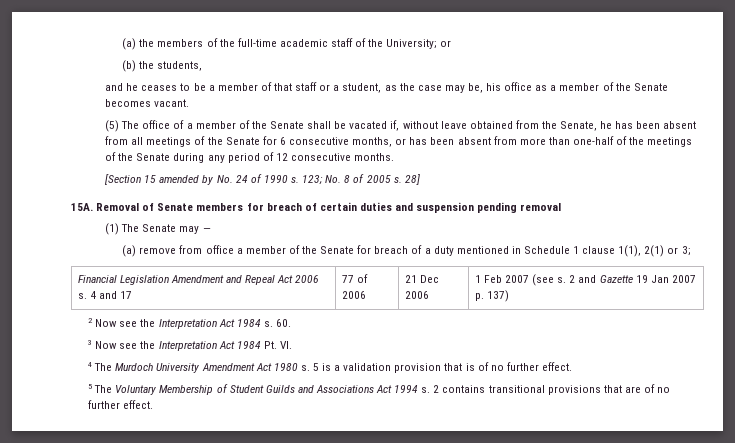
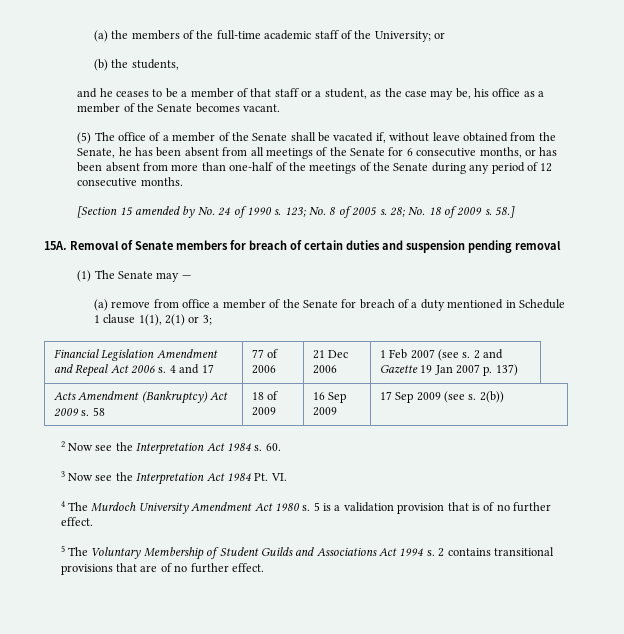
- 28]
+ 28; No. 18 of 2009 s. 58.]
+ Acts Amendment (Bankruptcy) Act 2009 s. 58 | 18 of 2009 | 16 Sep 2009 | 17 Sep 2009 (see s. 2(b))

